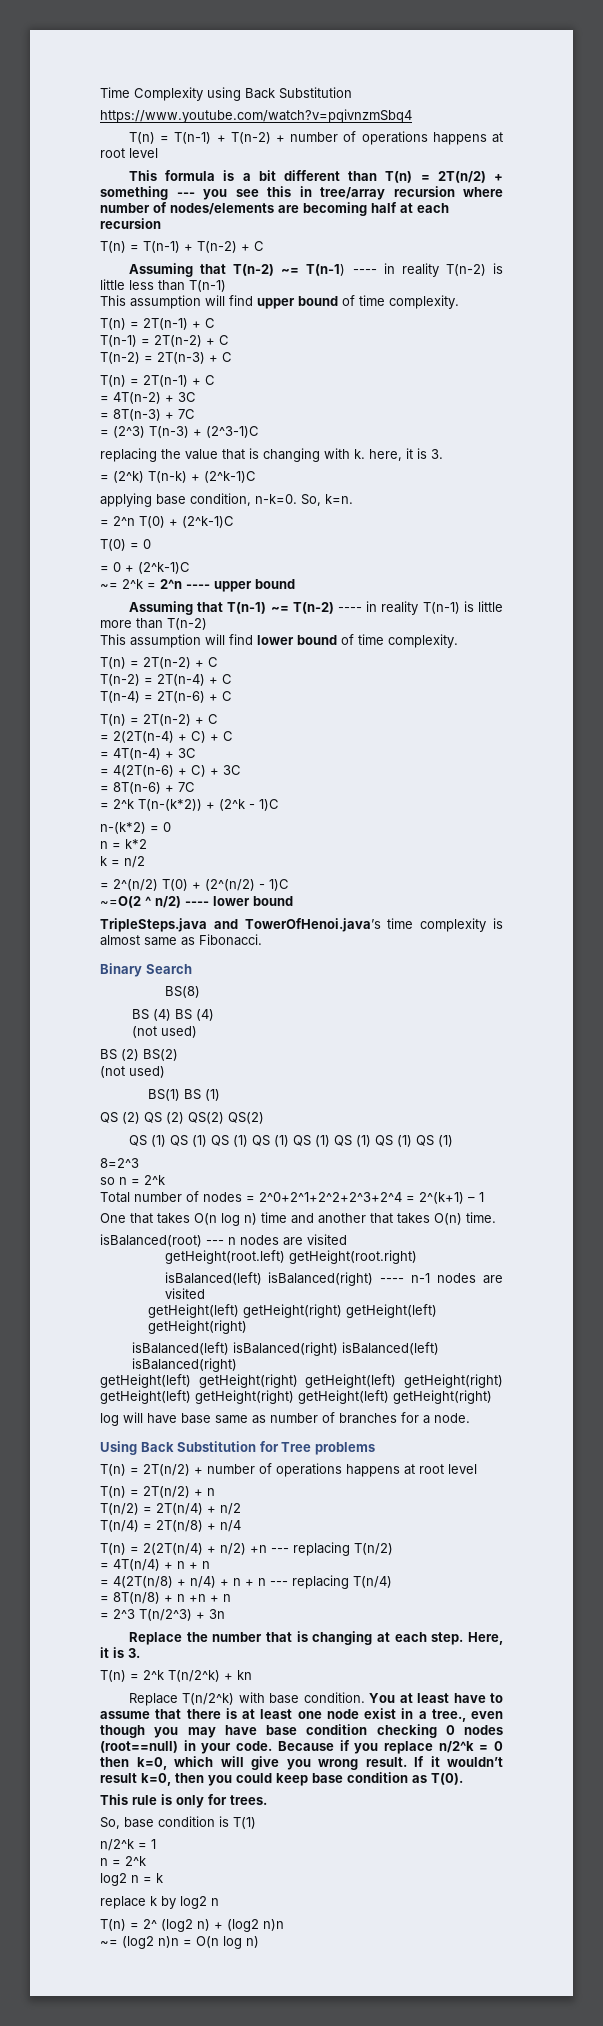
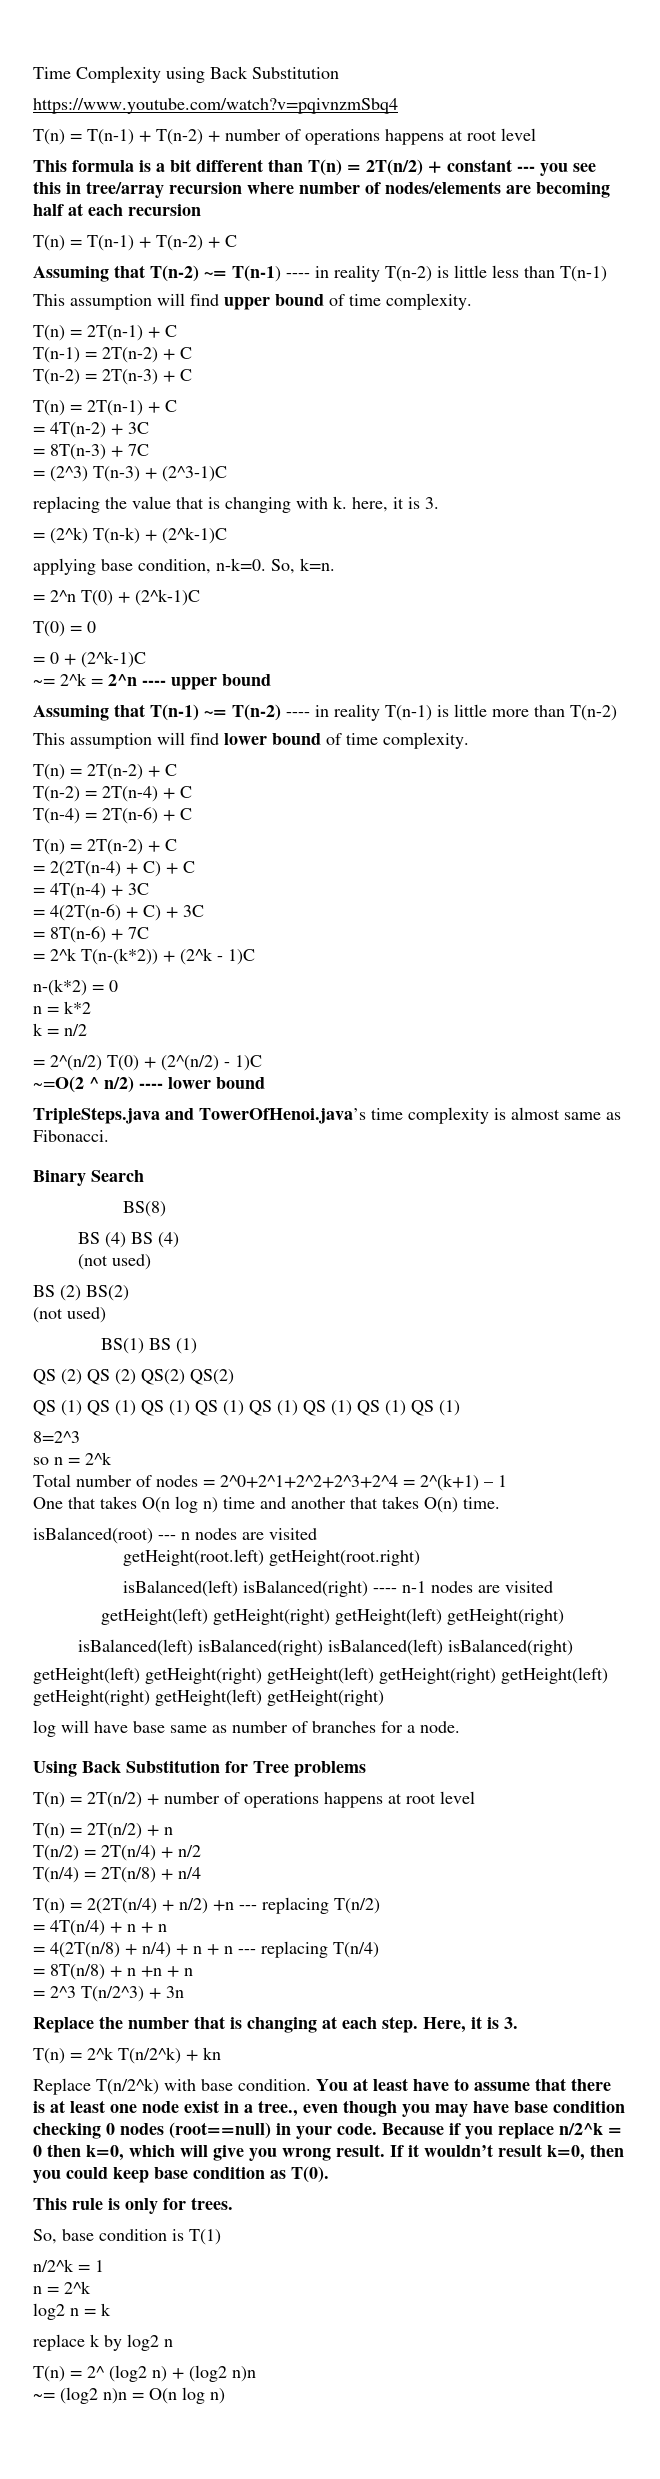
- This formula is a bit different than T(n) = 2T(n/2) + something --- you see this in tree/array recursion where number of nodes/elements are becoming half at each recursion
+ This formula is a bit different than T(n) = 2T(n/2) + constant --- you see this in tree/array recursion where number of nodes/elements are becoming half at each recursion

